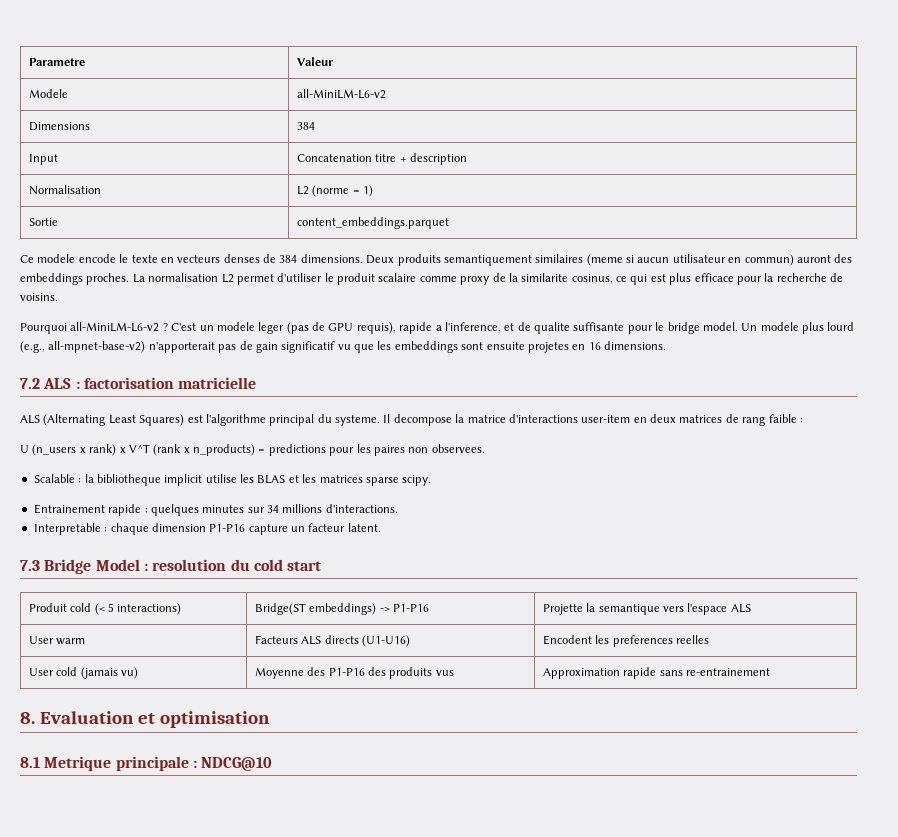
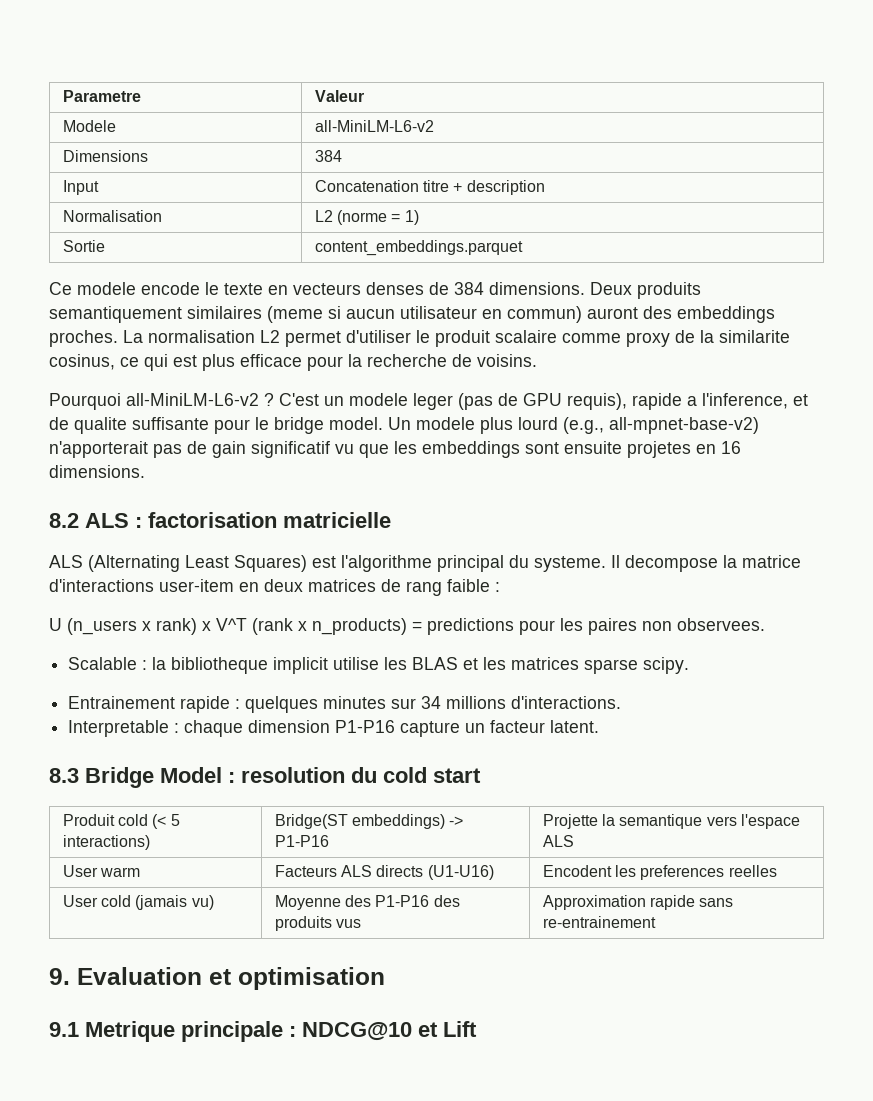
- 7.2 ALS : factorisation matricielle
+ 8.2 ALS : factorisation matricielle
- 7.3 Bridge Model : resolution du cold start
+ 8.3 Bridge Model : resolution du cold start
- 8. Evaluation et optimisation
+ 9. Evaluation et optimisation
- 8.1 Metrique principale : NDCG@10
+ 9.1 Metrique principale : NDCG@10 et Lift

